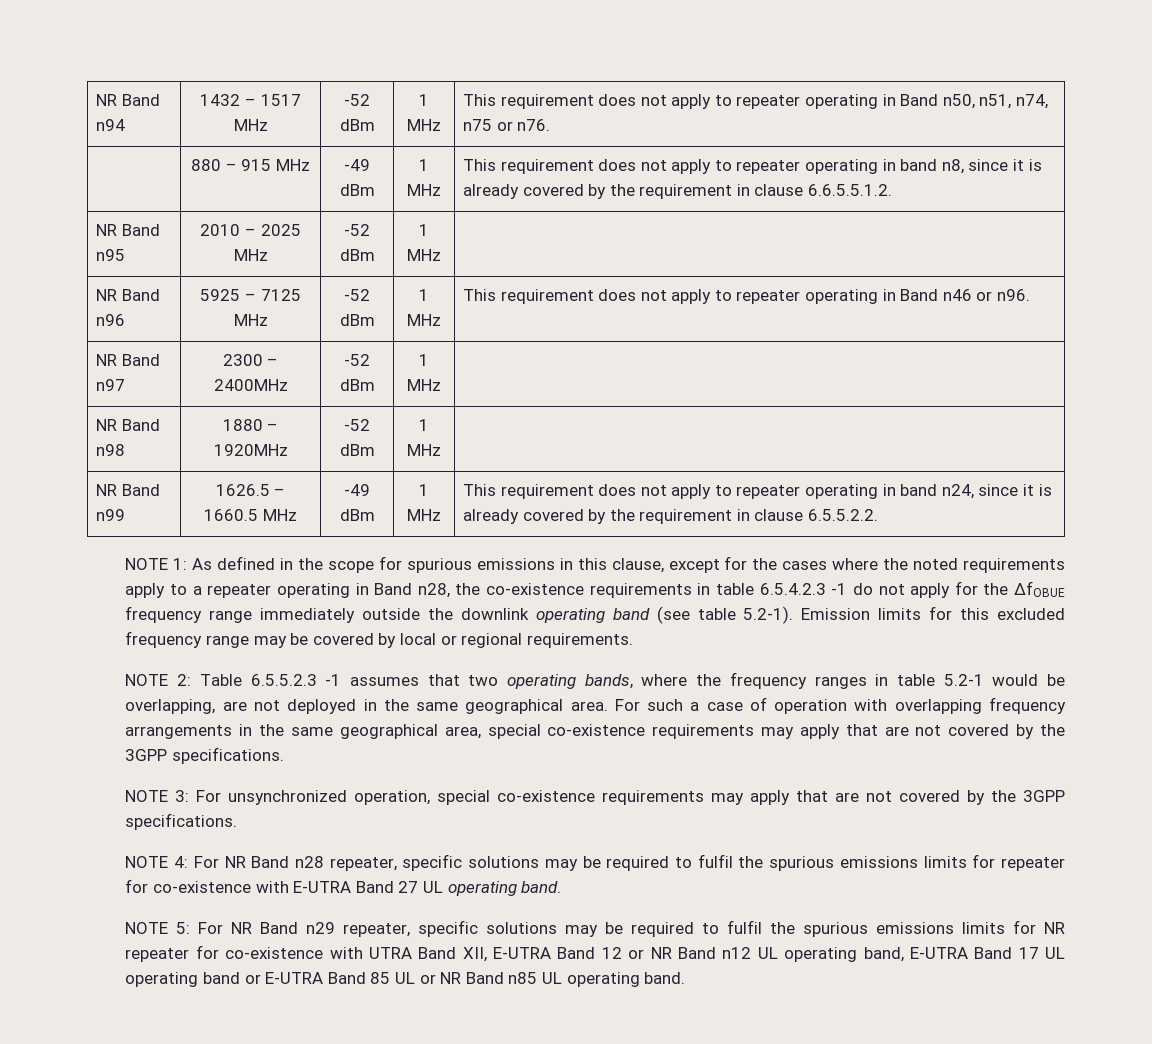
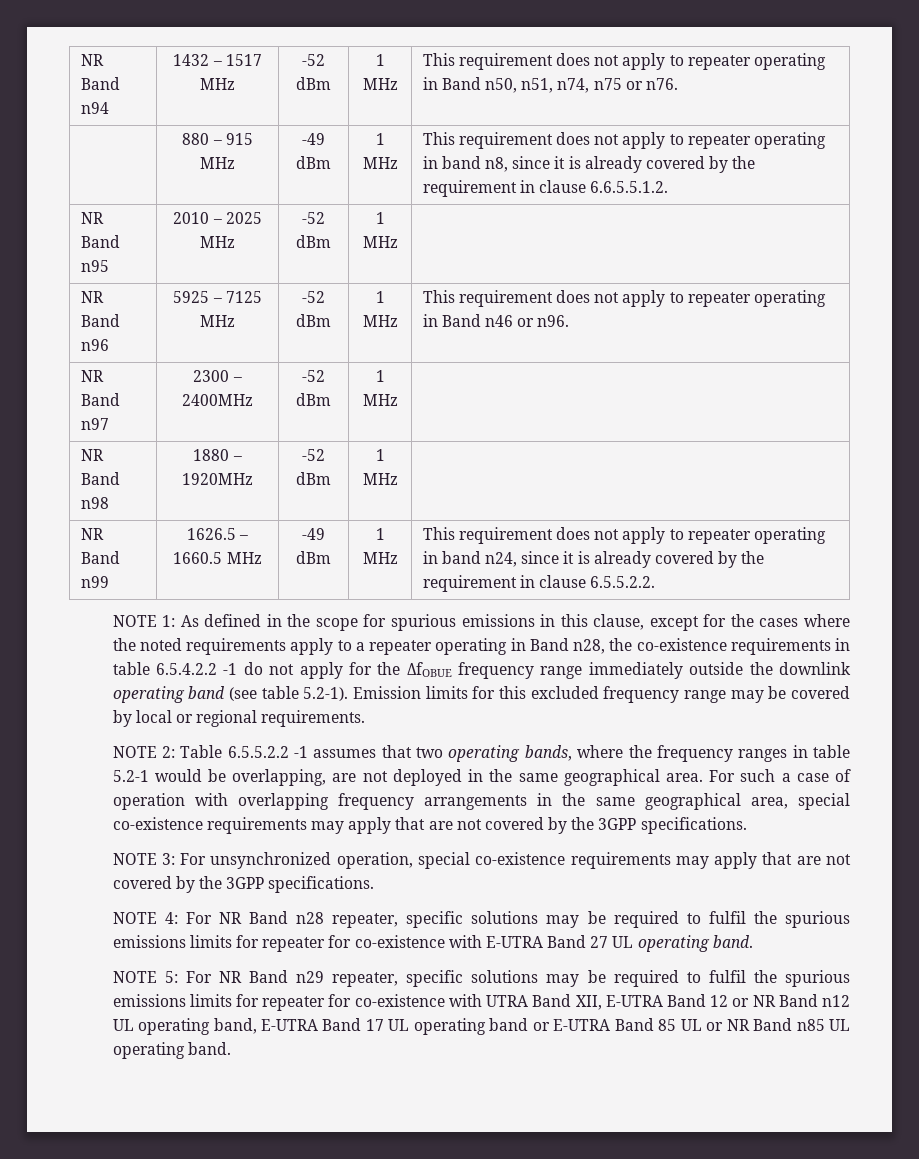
- As defined in the scope for spurious emissions in this clause, except for the cases where the noted requirements apply to a repeater operating in Band n28, the co-existence requirements in table 6.5.4.2.3 -1 do not apply for the ΔfOBUE frequency range immediately outside the downlink operating band (see table 5.2-1). Emission limits for this excluded frequency range may be covered by local or regional requirements.
+ As defined in the scope for spurious emissions in this clause, except for the cases where the noted requirements apply to a repeater operating in Band n28, the co-existence requirements in table 6.5.4.2.2 -1 do not apply for the ΔfOBUE frequency range immediately outside the downlink operating band (see table 5.2-1). Emission limits for this excluded frequency range may be covered by local or regional requirements.
- NOTE 2: Table 6.5.5.2.3 -1 assumes that two operating bands, where the frequency ranges in table 5.2-1 would be overlapping, are not deployed in the same geographical area.
+ NOTE 2: Table 6.5.5.2.2 -1 assumes that two operating bands, where the frequency ranges in table 5.2-1 would be overlapping, are not deployed in the same geographical area.
- NOTE 5: For NR Band n29 repeater, specific solutions may be required to fulfil the spurious emissions limits for NR repeater for co-existence with UTRA Band XII, E-UTRA Band 12 or NR Band n12 UL operating band, E-UTRA Band 17 UL operating band or E-UTRA Band 85 UL or NR Band n85 UL operating band.
+ NOTE 5: For NR Band n29 repeater, specific solutions may be required to fulfil the spurious emissions limits for repeater for co-existence with UTRA Band XII, E-UTRA Band 12 or NR Band n12 UL operating band, E-UTRA Band 17 UL operating band or E-UTRA Band 85 UL or NR Band n85 UL operating band.

